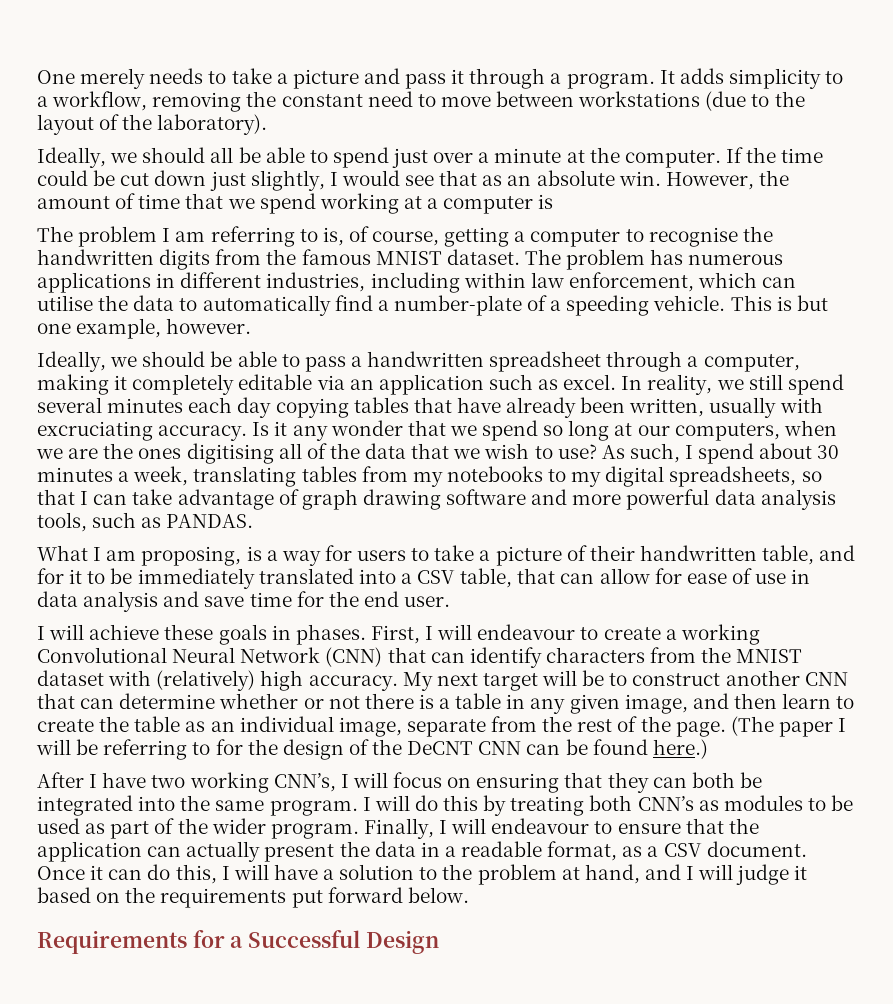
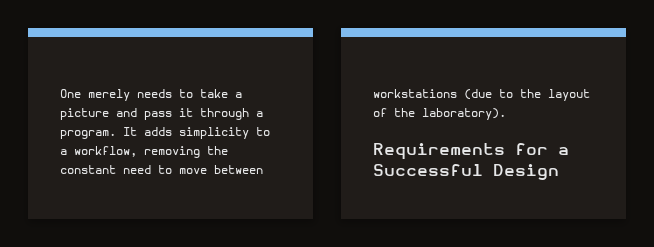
- Ideally, we should all be able to spend just over a minute at the computer. If the time could be cut down just slightly, I would see that as an absolute win. However, the amount of time that we spend working at a computer is
- The problem I am referring to is, of course, getting a computer to recognise the handwritten digits from the famous MNIST dataset. The problem has numerous applications in different industries, including within law enforcement, which can utilise the data to automatically find a number-plate of a speeding vehicle. This is but one example, however.
- Ideally, we should be able to pass a handwritten spreadsheet through a computer, making it completely editable via an application such as excel. In reality, we still spend several minutes each day copying tables that have already been written, usually with excruciating accuracy. Is it any wonder that we spend so long at our computers, when we are the ones digitising all of the data that we wish to use? As such, I spend about 30 minutes a week, translating tables from my notebooks to my digital spreadsheets, so that I can take advantage of graph drawing software and more powerful data analysis tools, such as PANDAS.
- What I am proposing, is a way for users to take a picture of their handwritten table, and for it to be immediately translated into a CSV table, that can allow for ease of use in data analysis and save time for the end user.
- I will achieve these goals in phases. First, I will endeavour to create a working Convolutional Neural Network (CNN) that can identify characters from the MNIST dataset with (relatively) high accuracy. My next target will be to construct another CNN that can determine whether or not there is a table in any given image, and then learn to create the table as an individual image, separate from the rest of the page. (The paper I will be referring to for the design of the DeCNT CNN can be found here.)
- After I have two working CNN’s, I will focus on ensuring that they can both be integrated into the same program. I will do this by treating both CNN’s as modules to be used as part of the wider program. Finally, I will endeavour to ensure that the application can actually present the data in a readable format, as a CSV document. Once it can do this, I will have a solution to the problem at hand, and I will judge it based on the requirements put forward below.

